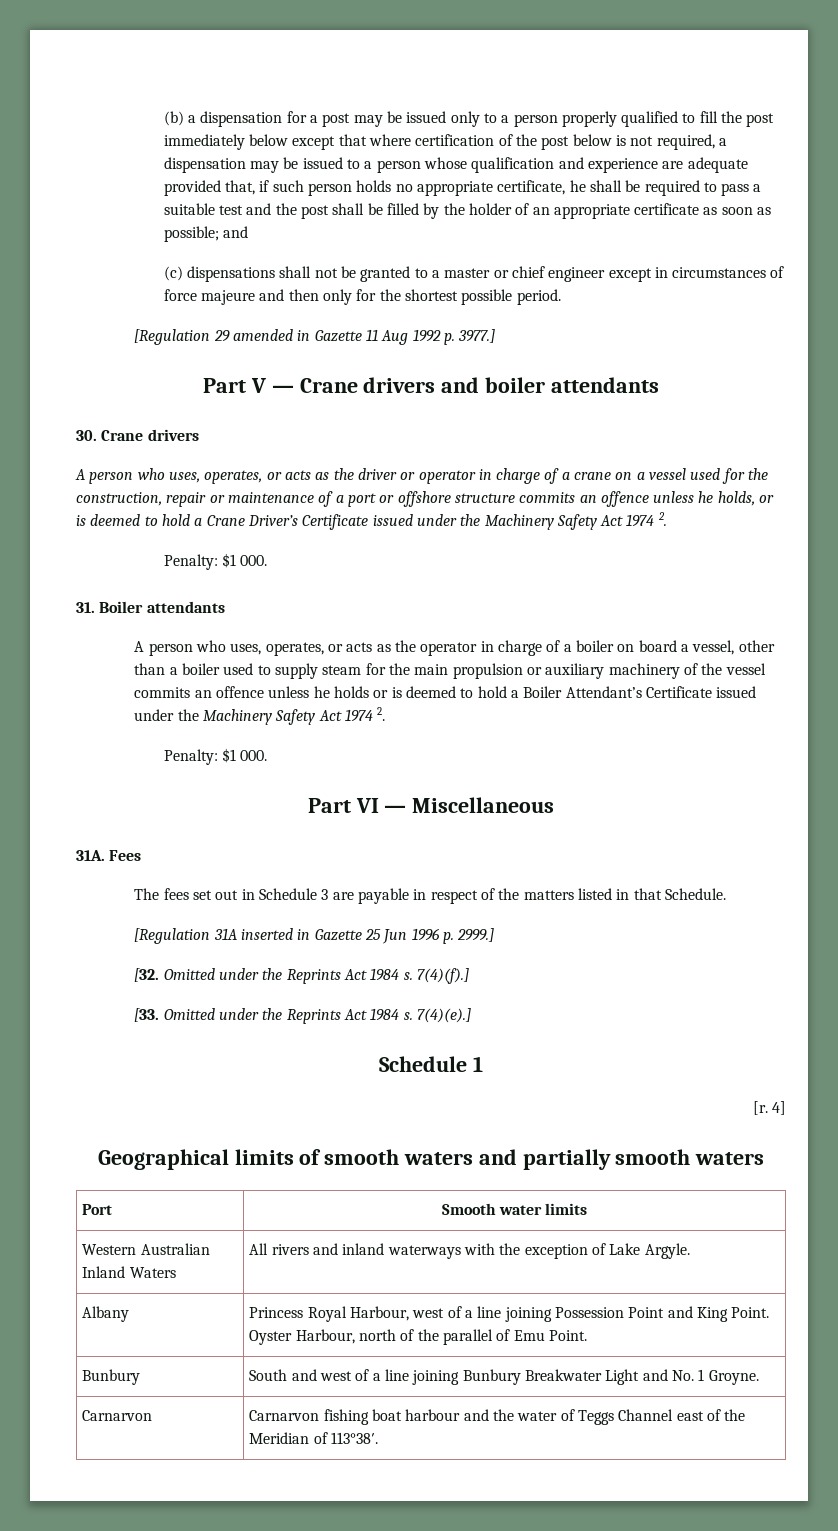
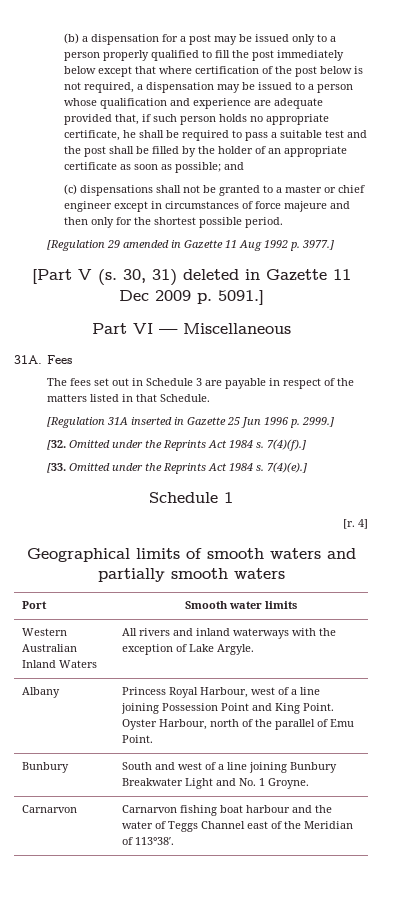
- Part V — Crane drivers and boiler attendants
- 30. Crane drivers
- A person who uses, operates, or acts as the driver or operator in charge of a crane on a vessel used for the construction, repair or maintenance of a port or offshore structure commits an offence unless he holds, or is deemed to hold a Crane Driver’s Certificate issued under the Machinery Safety Act 1974 2.
- Penalty: $1 000.
- 31. Boiler attendants
- A person who uses, operates, or acts as the operator in charge of a boiler on board a vessel, other than a boiler used to supply steam for the main propulsion or auxiliary machinery of the vessel commits an offence unless he holds or is deemed to hold a Boiler Attendant’s Certificate issued under the Machinery Safety Act 1974 2.
- Penalty: $1 000.
+ [Part V (s. 30, 31) deleted in Gazette 11 Dec 2009 p. 5091.]

